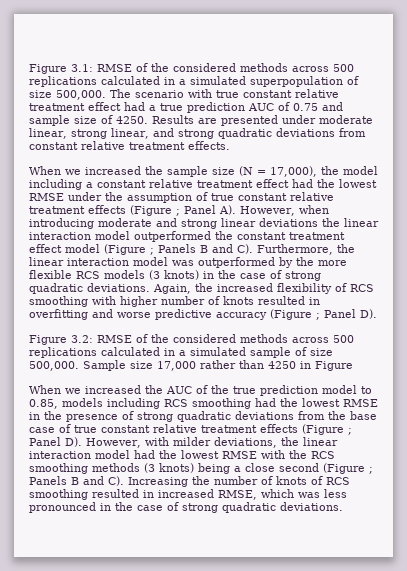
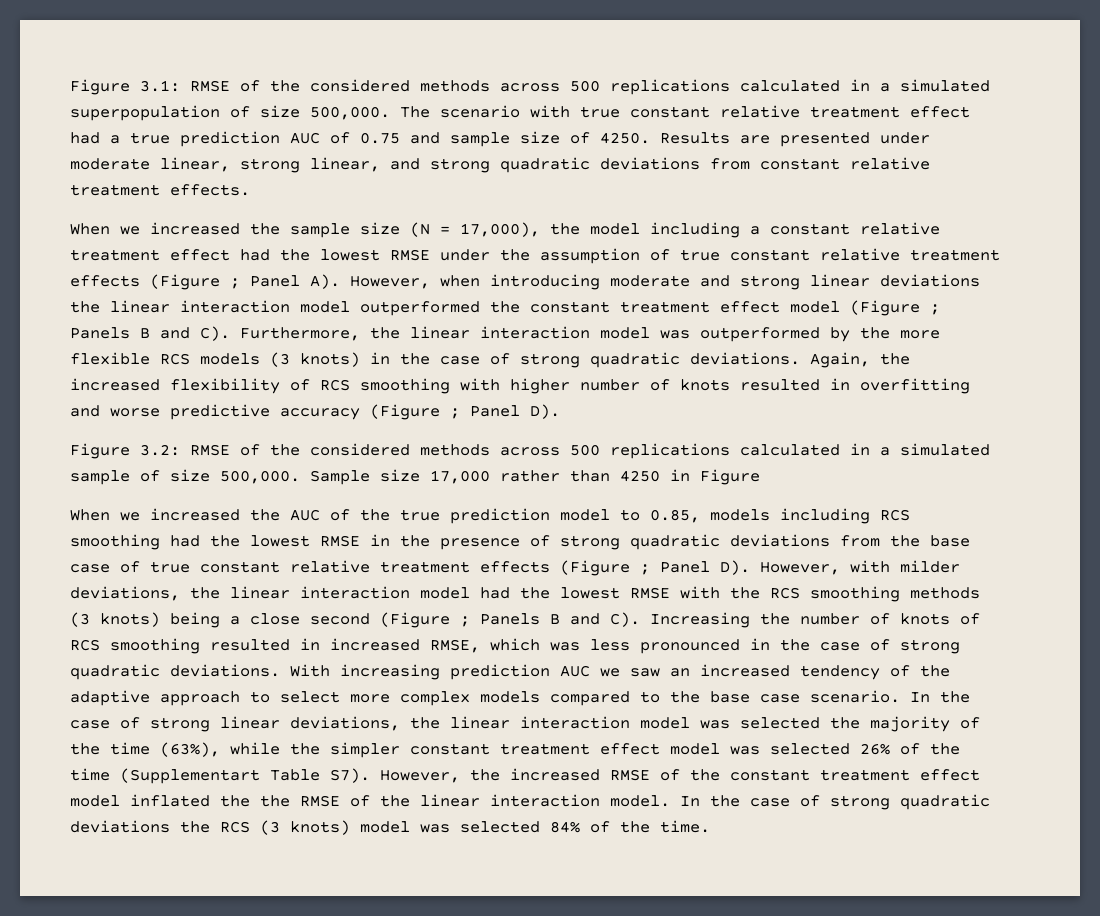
+ With increasing prediction AUC we saw an increased tendency of the adaptive approach to select more complex models compared to the base case scenario. In the case of strong linear deviations, the linear interaction model was selected the majority of the time (63%), while the simpler constant treatment effect model was selected 26% of the time (Supplementart Table S7). However, the increased RMSE of the constant treatment effect model inflated the the RMSE of the linear interaction model. In the case of strong quadratic deviations the RCS (3 knots) model was selected 84% of the time.

